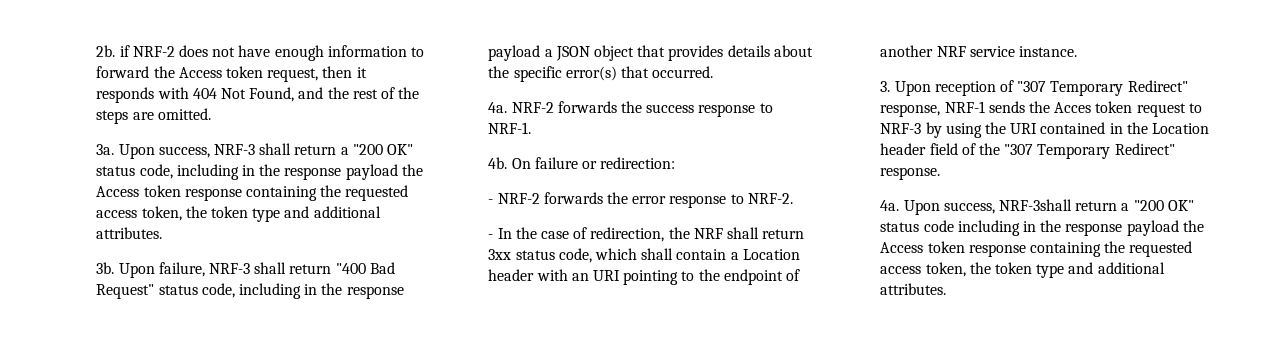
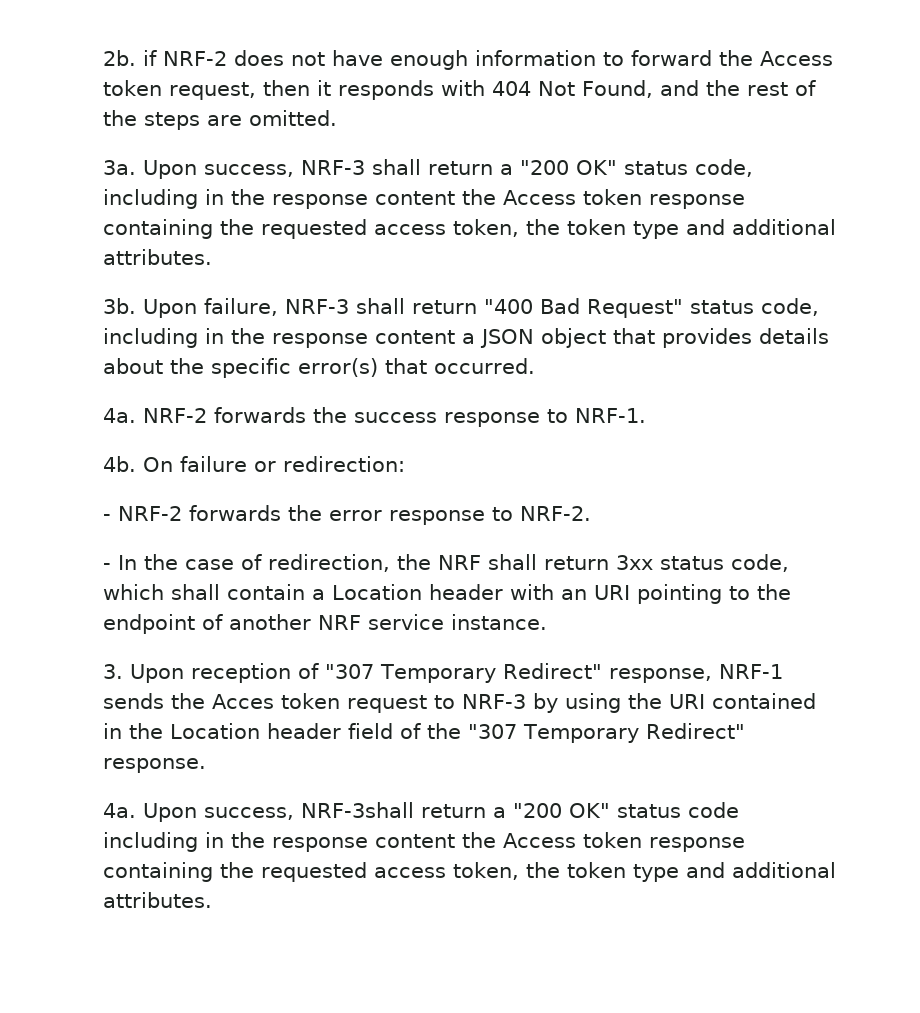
- Upon success, NRF-3 shall return a "200 OK" status code, including in the response payload the Access token response containing the requested access token, the token type and additional attributes.
+ Upon success, NRF-3 shall return a "200 OK" status code, including in the response content the Access token response containing the requested access token, the token type and additional attributes.
- Upon failure, NRF-3 shall return "400 Bad Request" status code, including in the response payload a JSON object that provides details about the specific error(s) that occurred.
+ Upon failure, NRF-3 shall return "400 Bad Request" status code, including in the response content a JSON object that provides details about the specific error(s) that occurred.
- Upon success, NRF-3shall return a "200 OK" status code including in the response payload the Access token response containing the requested access token, the token type and additional attributes.
+ Upon success, NRF-3shall return a "200 OK" status code including in the response content the Access token response containing the requested access token, the token type and additional attributes.

